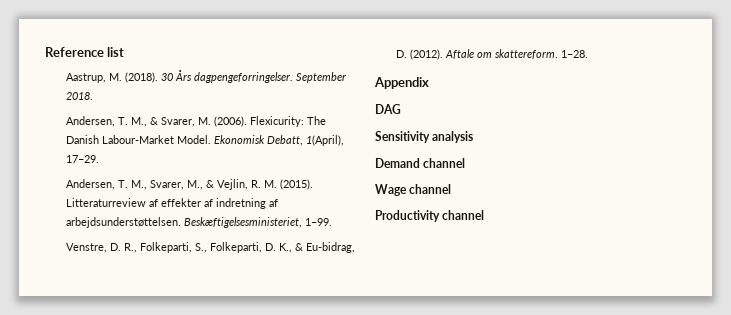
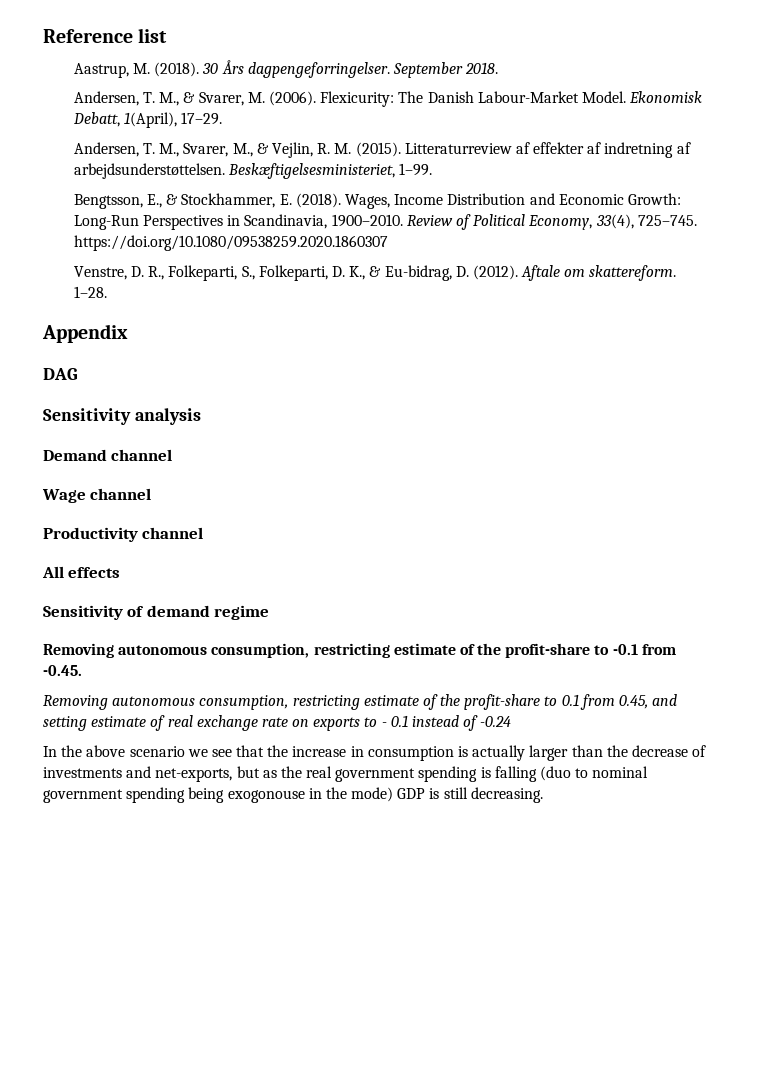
+ Bengtsson, E., & Stockhammer, E. (2018). Wages, Income Distribution and Economic Growth: Long-Run Perspectives in Scandinavia, 1900–2010. Review of Political Economy, 33(4), 725–745. https://doi.org/10.1080/09538259.2020.1860307
+ All effects
+ Sensitivity of demand regime
+ Removing autonomous consumption, restricting estimate of the profit-share to -0.1 from -0.45.
+ Removing autonomous consumption, restricting estimate of the profit-share to 0.1 from 0.45, and setting estimate of real exchange rate on exports to - 0.1 instead of -0.24
+ In the above scenario we see that the increase in consumption is actually larger than the decrease of investments and net-exports, but as the real government spending is falling (duo to nominal government spending being exogonouse in the mode) GDP is still decreasing.

